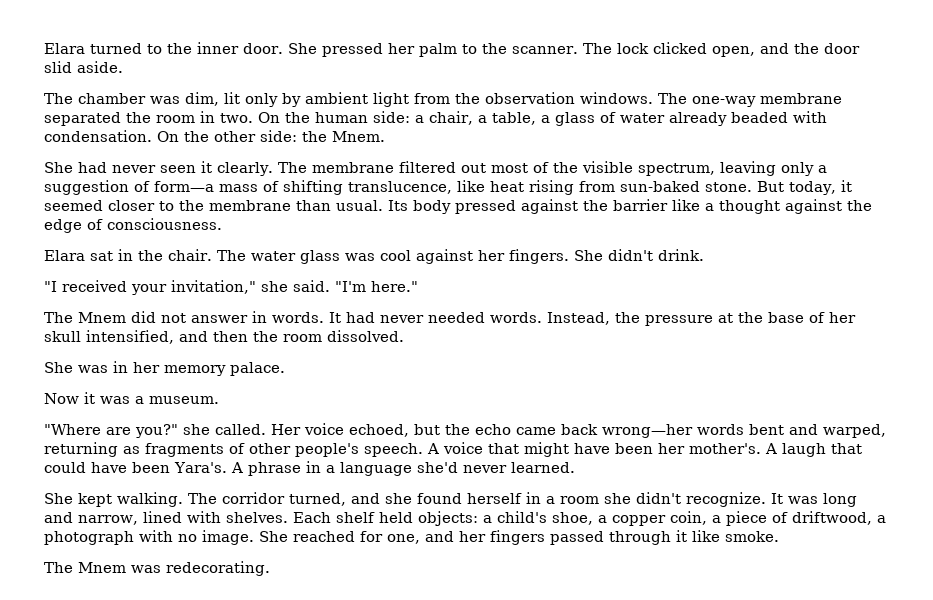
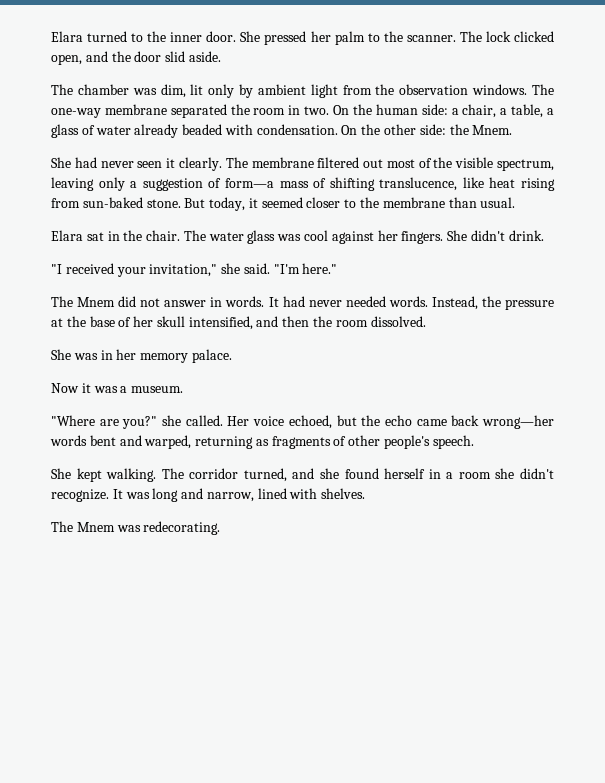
- Its body pressed against the barrier like a thought against the edge of consciousness.
- A voice that might have been her mother's. A laugh that could have been Yara's. A phrase in a language she'd never learned.
- Each shelf held objects: a child's shoe, a copper coin, a piece of driftwood, a photograph with no image. She reached for one, and her fingers passed through it like smoke.

